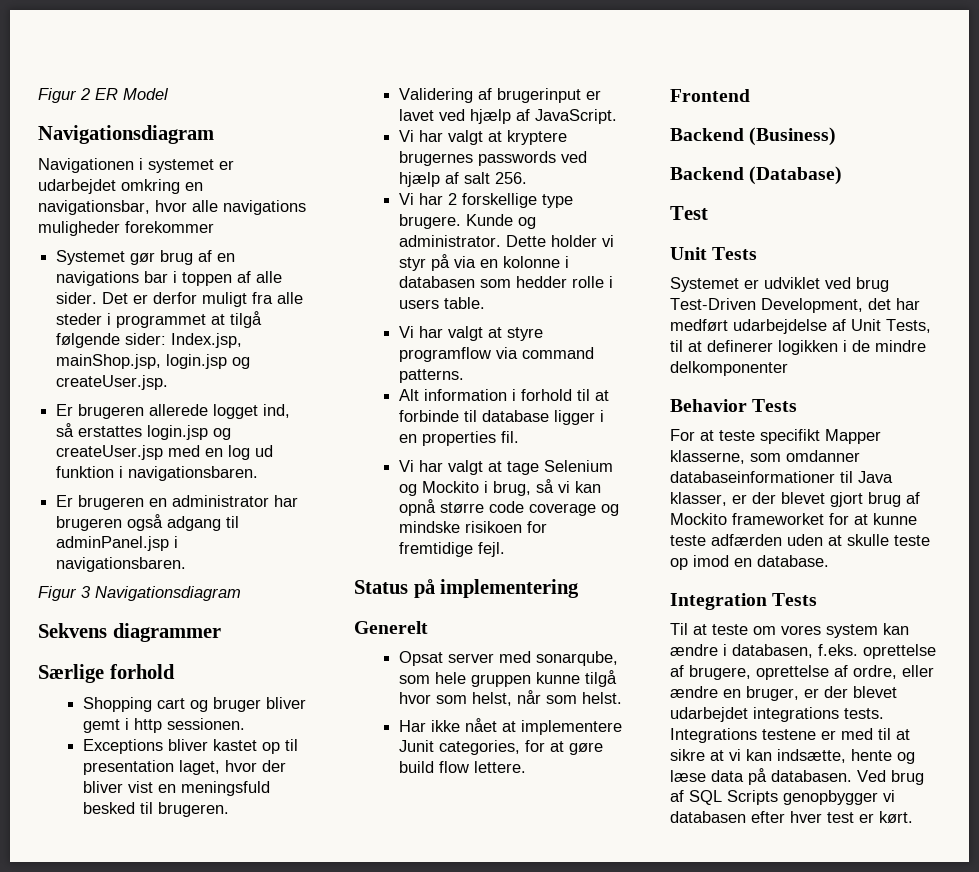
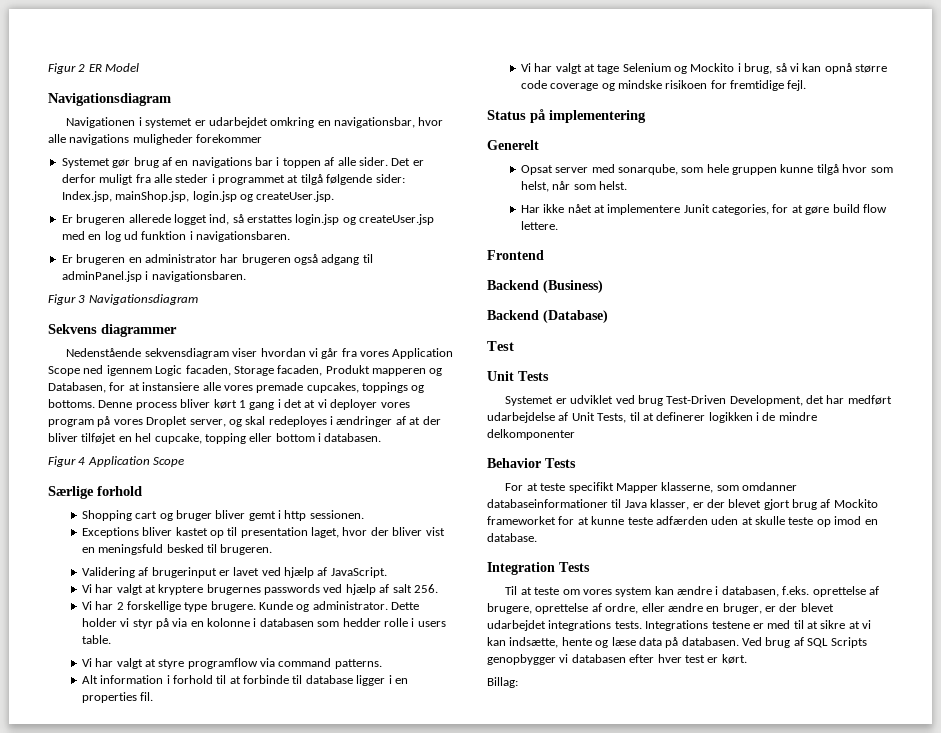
+ Nedenstående sekvensdiagram viser hvordan vi går fra vores Application Scope ned igennem Logic facaden, Storage facaden, Produkt mapperen og Databasen, for at instansiere alle vores premade cupcakes, toppings og bottoms. Denne process bliver kørt 1 gang i det at vi deployer vores program på vores Droplet server, og skal redeployes i ændringer af at der bliver tilføjet en hel cupcake, topping eller bottom i databasen.
+ Figur 4 Application Scope
+ Billag:

